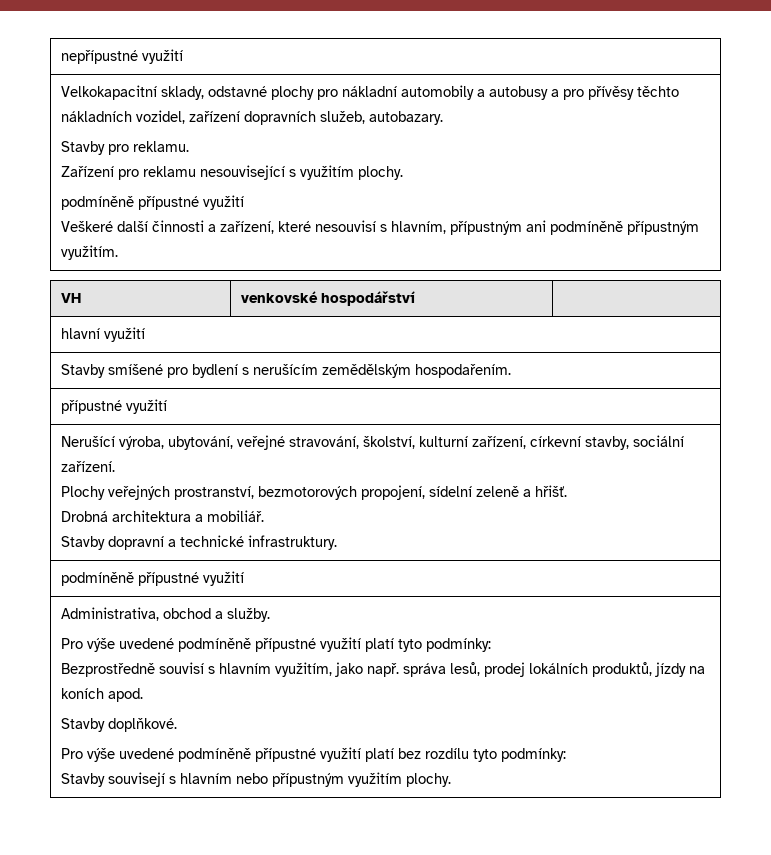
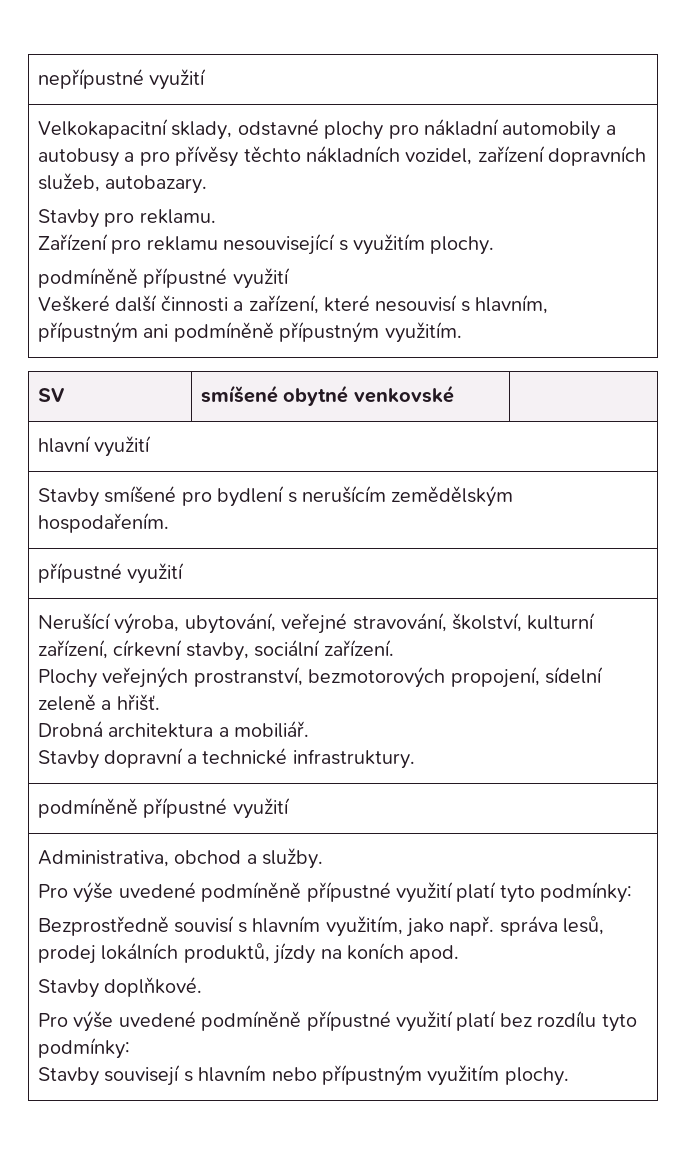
- VH | venkovské hospodářství |
+ SV | smíšené obytné venkovské |

